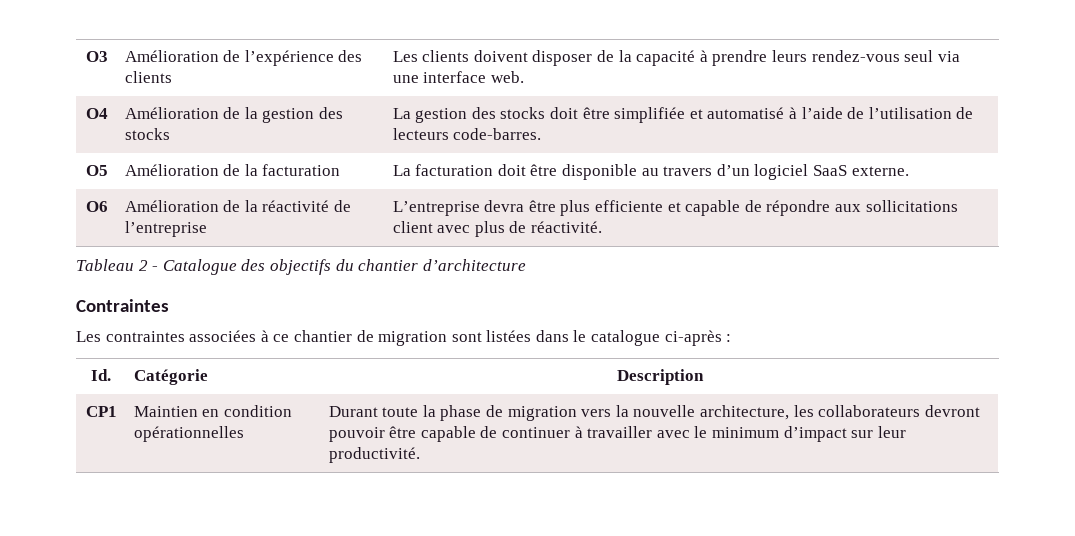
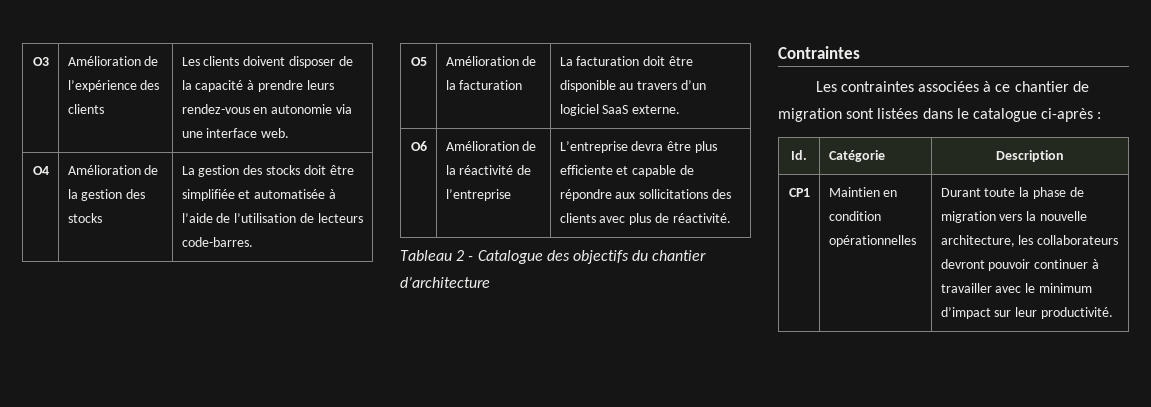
- O3 | Amélioration de l’expérience des clients | Les clients doivent disposer de la capacité à prendre leurs rendez-vous seul via une interface web.
+ O3 | Amélioration de l’expérience des clients | Les clients doivent disposer de la capacité à prendre leurs rendez-vous en autonomie via une interface web.
- O4 | Amélioration de la gestion des stocks | La gestion des stocks doit être simplifiée et automatisé à l’aide de l’utilisation de lecteurs code-barres.
+ O4 | Amélioration de la gestion des stocks | La gestion des stocks doit être simplifiée et automatisée à l’aide de l’utilisation de lecteurs code-barres.
- O6 | Amélioration de la réactivité de l’entreprise | L’entreprise devra être plus efficiente et capable de répondre aux sollicitations client avec plus de réactivité.
+ O6 | Amélioration de la réactivité de l’entreprise | L’entreprise devra être plus efficiente et capable de répondre aux sollicitations des clients avec plus de réactivité.
- CP1 | Maintien en condition opérationnelles | Durant toute la phase de migration vers la nouvelle architecture, les collaborateurs devront pouvoir être capable de continuer à travailler avec le minimum d’impact sur leur productivité.
+ CP1 | Maintien en condition opérationnelles | Durant toute la phase de migration vers la nouvelle architecture, les collaborateurs devront pouvoir continuer à travailler avec le minimum d’impact sur leur productivité.

